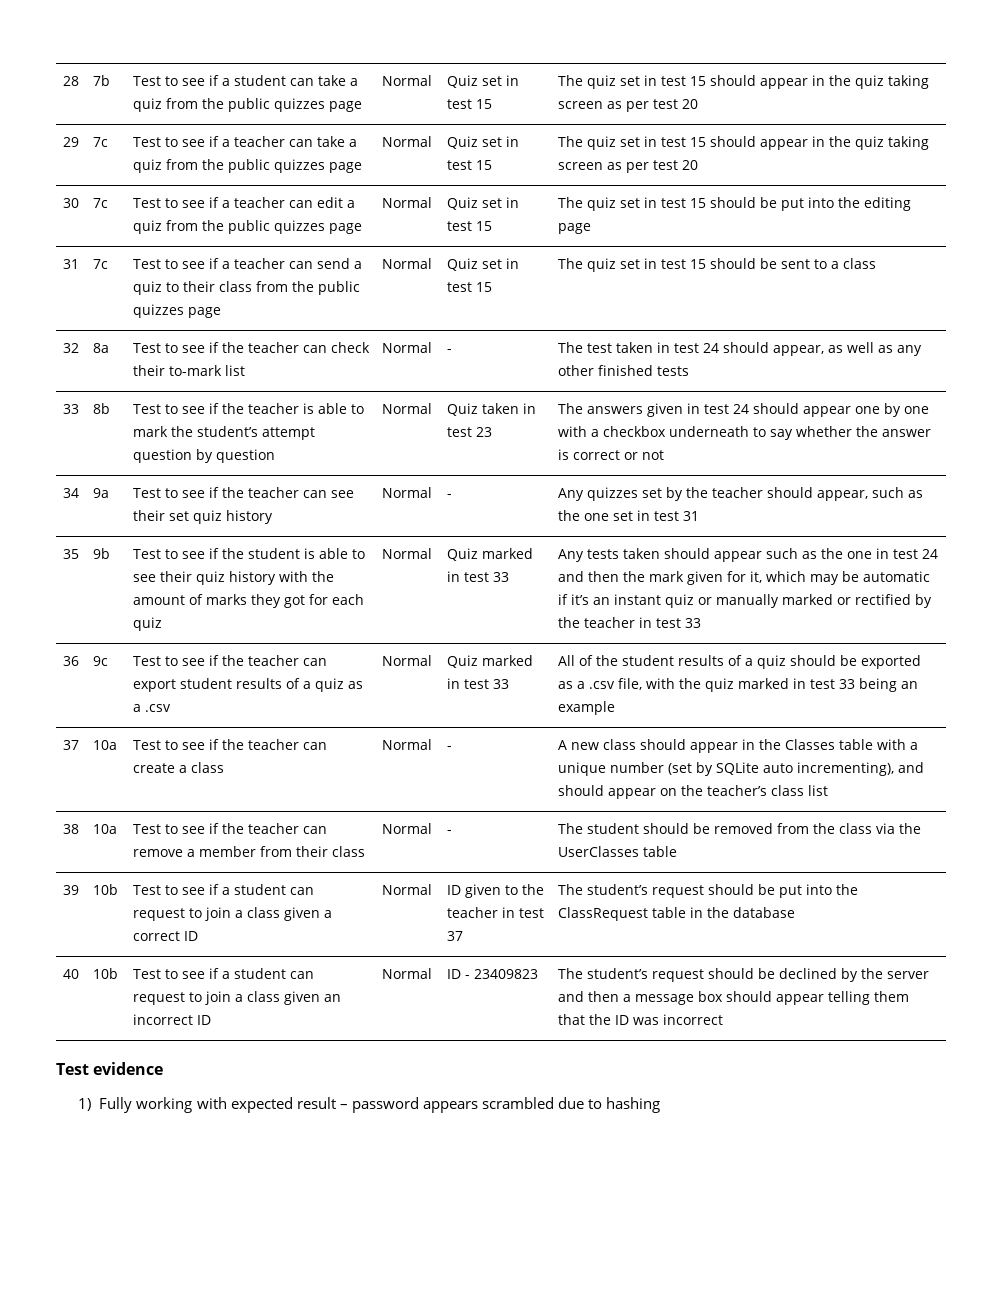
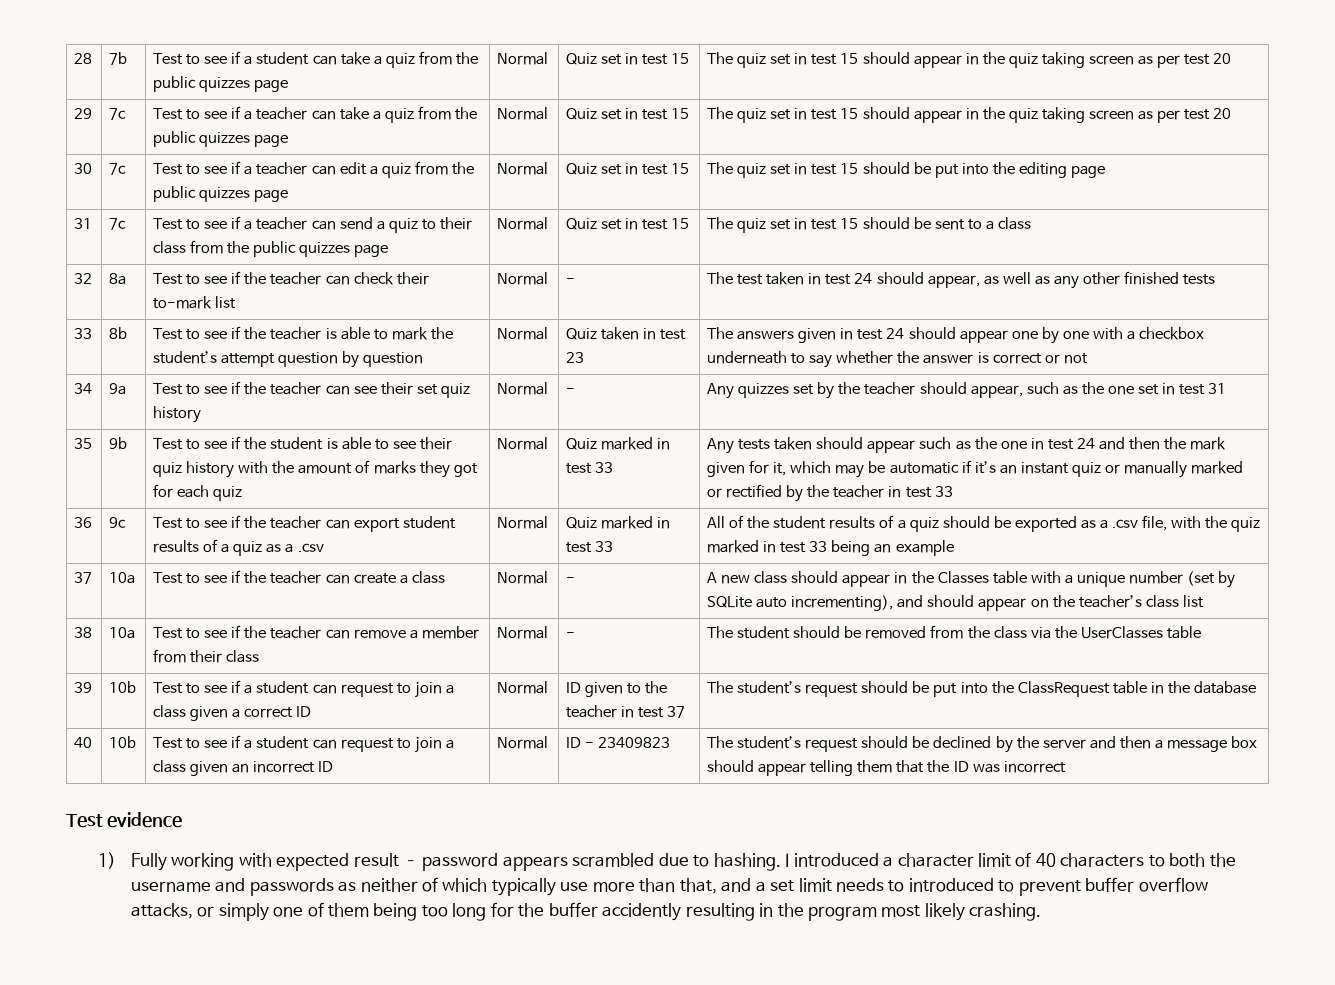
- 1) Fully working with expected result – password appears scrambled due to hashing
+ 1) Fully working with expected result – password appears scrambled due to hashing. I introduced a character limit of 40 characters to both the username and passwords as neither of which typically use more than that, and a set limit needs to introduced to prevent buffer overflow attacks, or simply one of them being too long for the buffer accidently resulting in the program most likely crashing.

